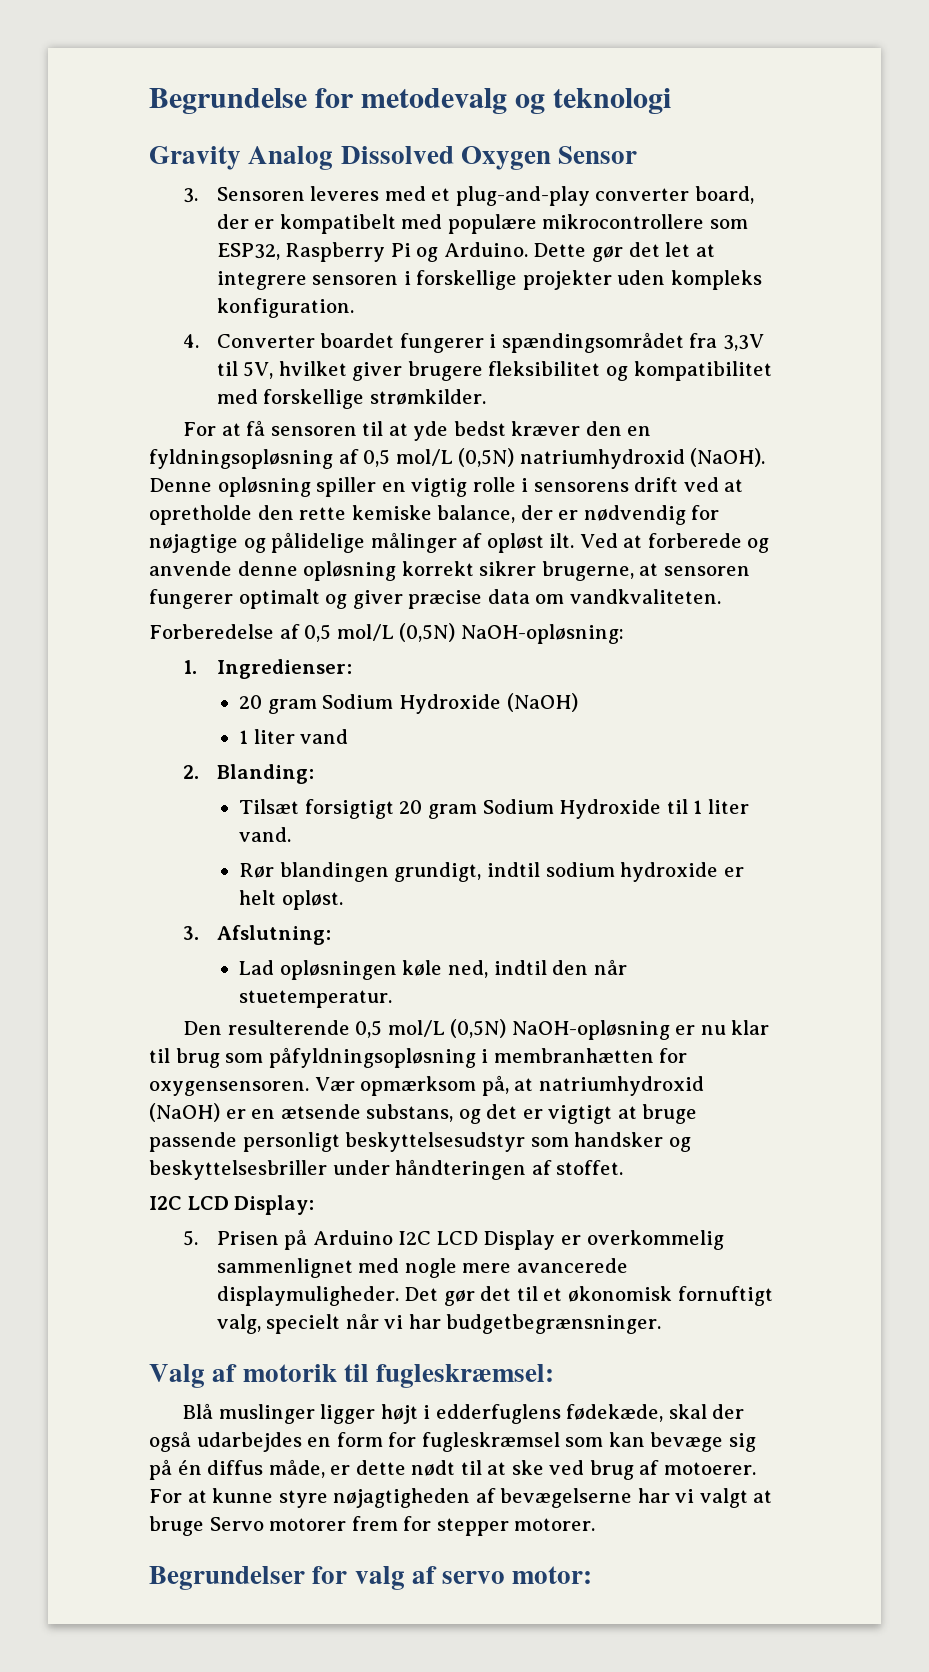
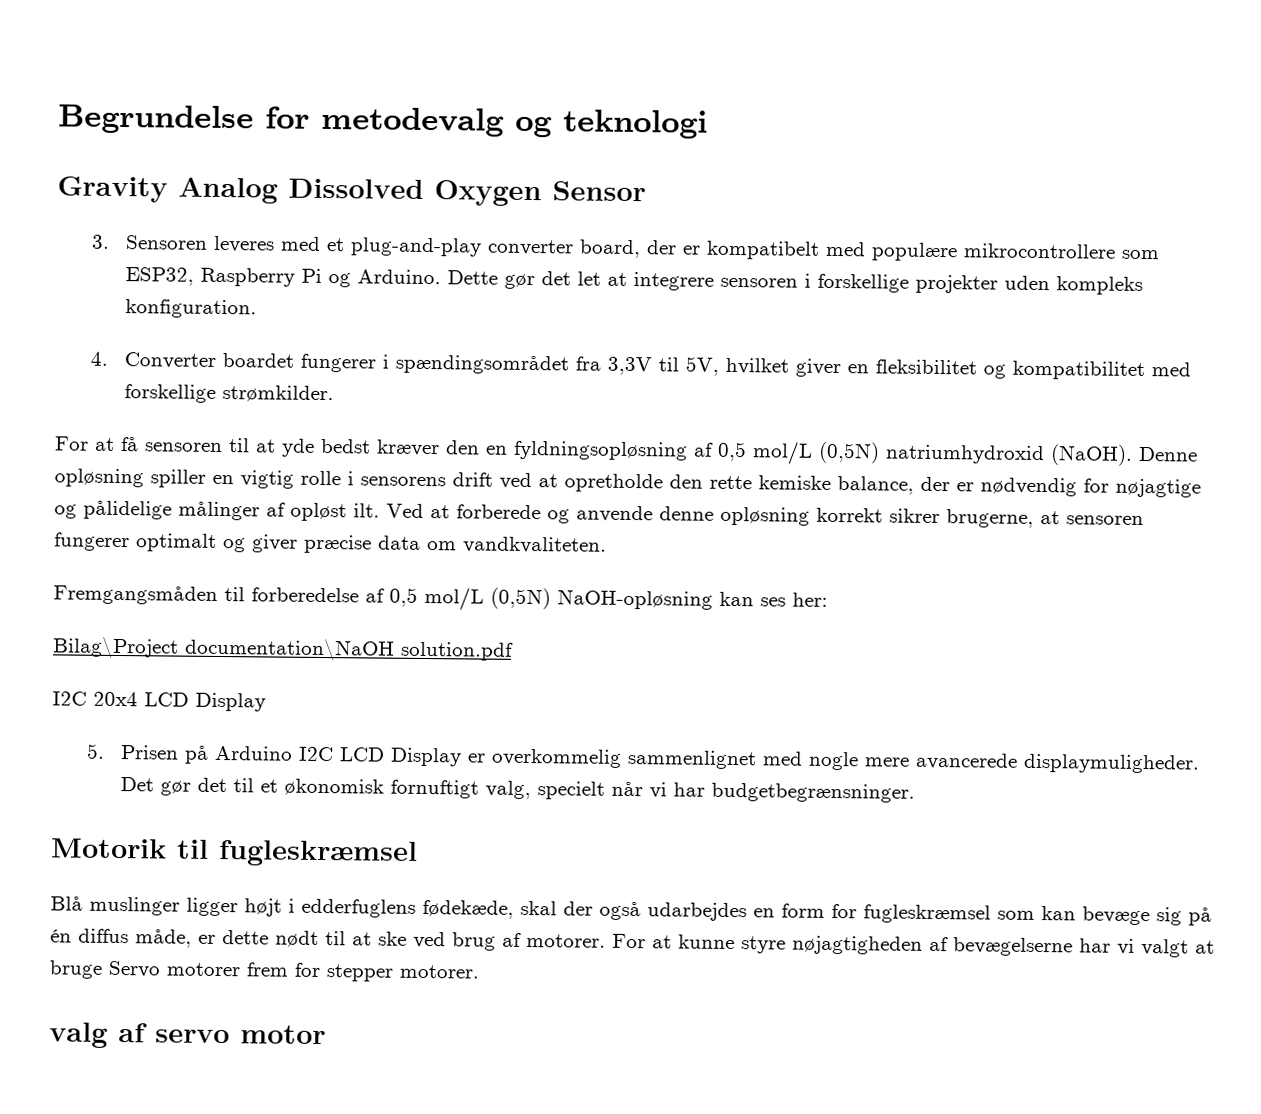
- 4. Converter boardet fungerer i spændingsområdet fra 3,3V til 5V, hvilket giver brugere fleksibilitet og kompatibilitet med forskellige strømkilder.
+ 4. Converter boardet fungerer i spændingsområdet fra 3,3V til 5V, hvilket giver en fleksibilitet og kompatibilitet med forskellige strømkilder.
- Forberedelse af 0,5 mol/L (0,5N) NaOH-opløsning:
- 1. Ingredienser:
- 20 gram Sodium Hydroxide (NaOH)
- 1 liter vand
- 2. Blanding:
- Tilsæt forsigtigt 20 gram Sodium Hydroxide til 1 liter vand.
- Rør blandingen grundigt, indtil sodium hydroxide er helt opløst.
- 3. Afslutning:
- Lad opløsningen køle ned, indtil den når stuetemperatur.
- Den resulterende 0,5 mol/L (0,5N) NaOH-opløsning er nu klar til brug som påfyldningsopløsning i membranhætten for oxygensensoren. Vær opmærksom på, at natriumhydroxid (NaOH) er en ætsende substans, og det er vigtigt at bruge passende personligt beskyttelsesudstyr som handsker og beskyttelsesbriller under håndteringen af stoffet.
- I2C LCD Display:
+ Fremgangsmåden til forberedelse af 0,5 mol/L (0,5N) NaOH-opløsning kan ses her:
+ Bilag\Project documentation\NaOH solution.pdf
+ I2C 20x4 LCD Display
- Valg af motorik til fugleskræmsel:
+ Motorik til fugleskræmsel
- Blå muslinger ligger højt i edderfuglens fødekæde, skal der også udarbejdes en form for fugleskræmsel som kan bevæge sig på én diffus måde, er dette nødt til at ske ved brug af motoerer.
+ Blå muslinger ligger højt i edderfuglens fødekæde, skal der også udarbejdes en form for fugleskræmsel som kan bevæge sig på én diffus måde, er dette nødt til at ske ved brug af motorer.
- Begrundelser for valg af servo motor:
+ valg af servo motor

